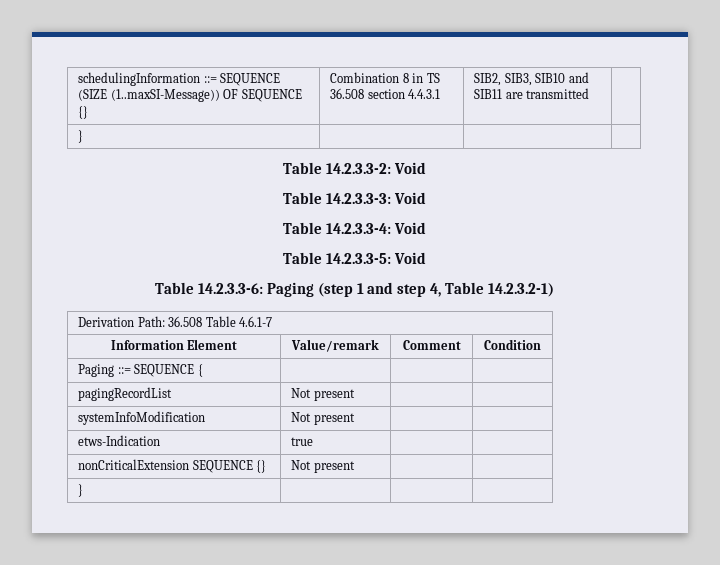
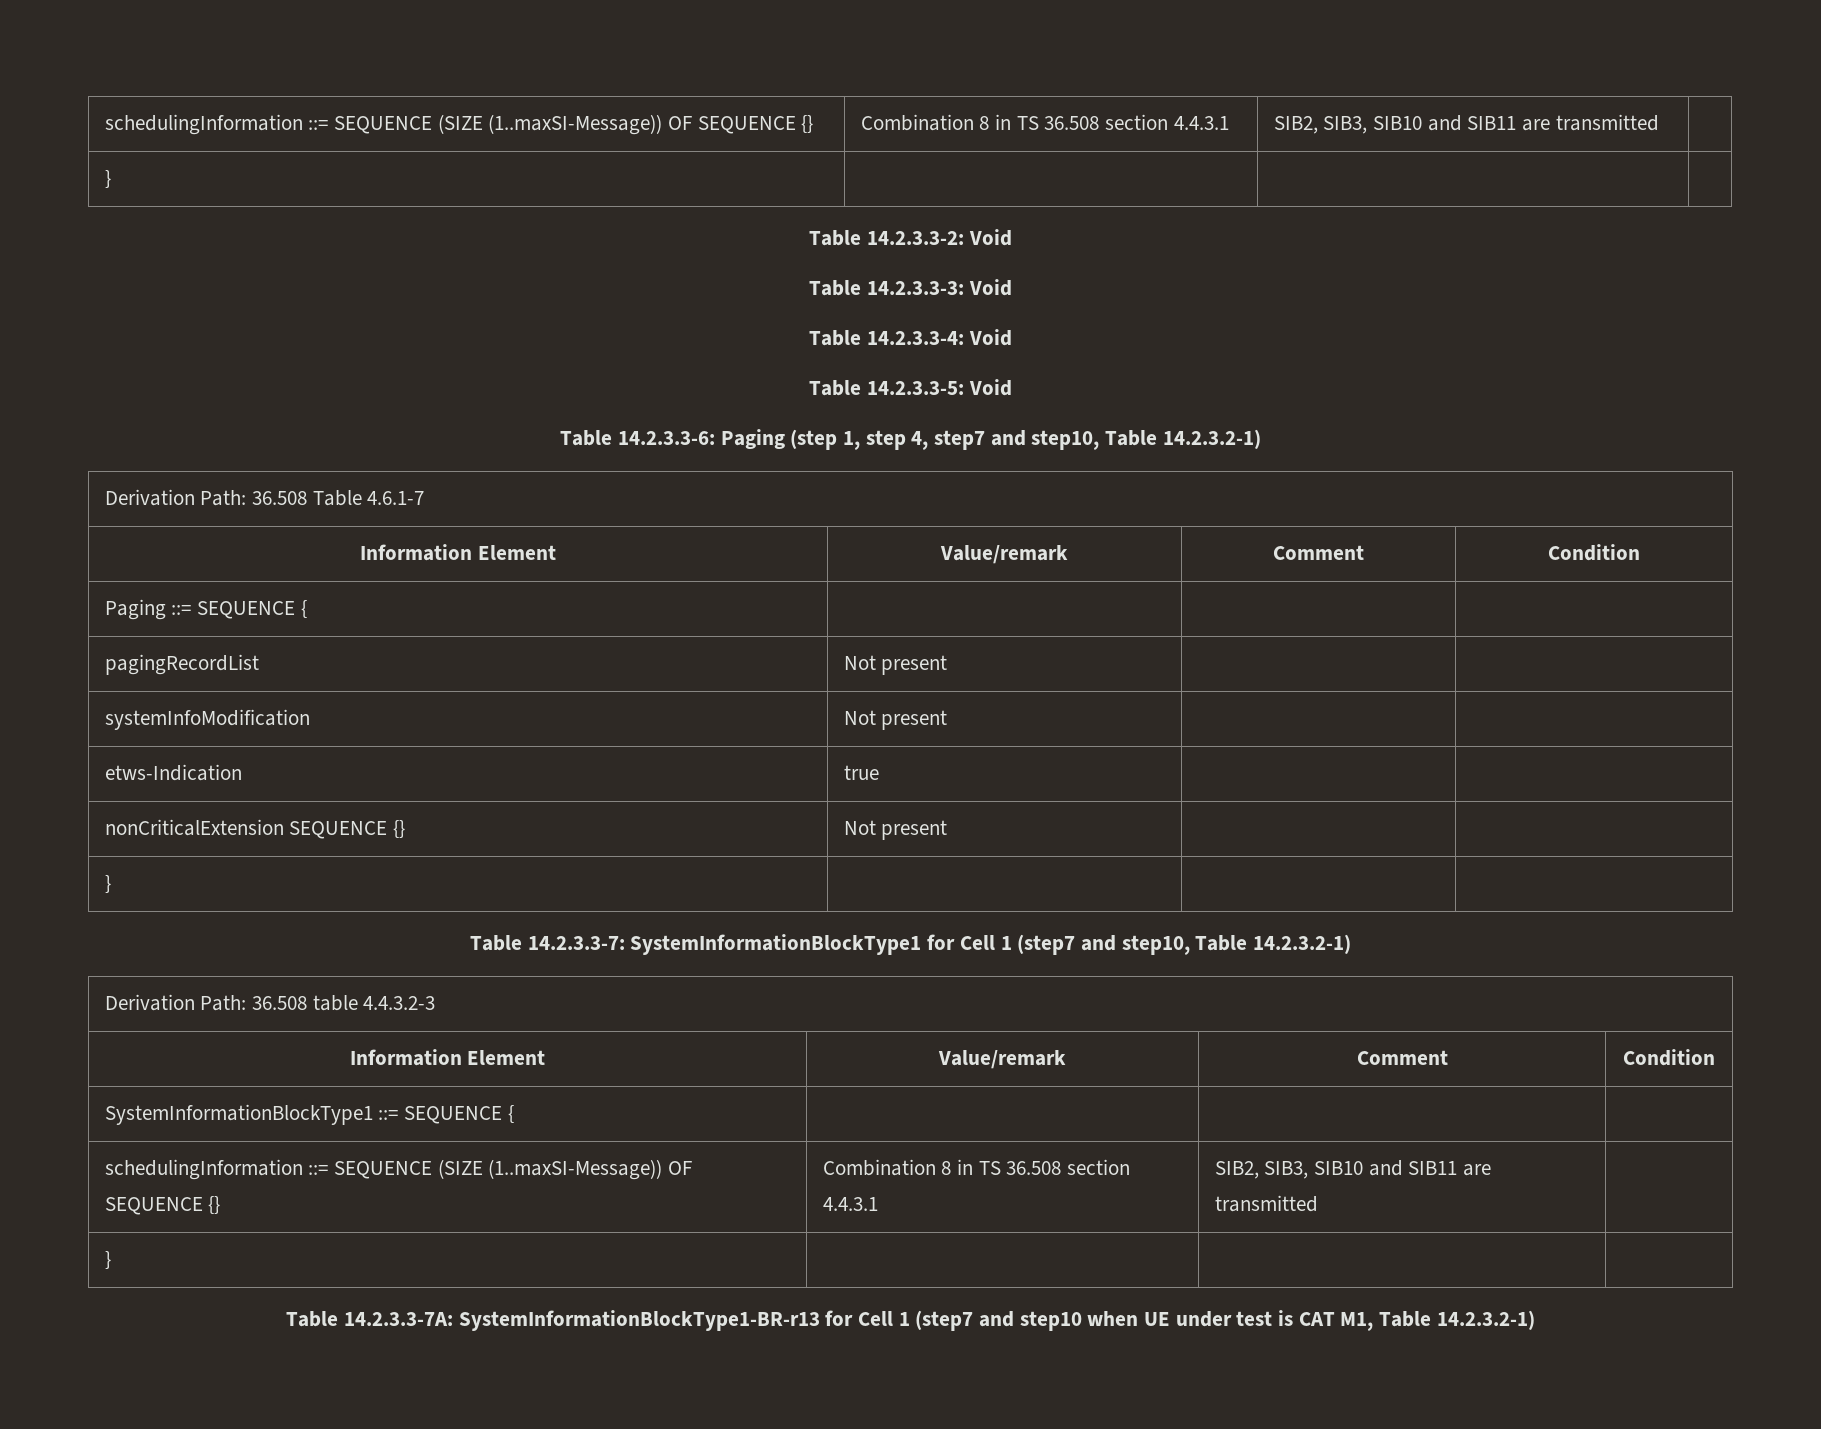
- Table 14.2.3.3-6: Paging (step 1 and step 4, Table 14.2.3.2-1)
+ Table 14.2.3.3-6: Paging (step 1, step 4, step7 and step10, Table 14.2.3.2-1)
+ Table 14.2.3.3-7: SystemInformationBlockType1 for Cell 1 (step7 and step10, Table 14.2.3.2-1)
+ Derivation Path: 36.508 table 4.4.3.2-3
+ Information Element | Value/remark | Comment | Condition
+ SystemInformationBlockType1 ::= SEQUENCE { | | |
+ schedulingInformation ::= SEQUENCE (SIZE (1..maxSI-Message)) OF SEQUENCE {} | Combination 8 in TS 36.508 section 4.4.3.1 | SIB2, SIB3, SIB10 and SIB11 are transmitted |
+ } | | |
+ Table 14.2.3.3-7A: SystemInformationBlockType1-BR-r13 for Cell 1 (step7 and step10 when UE under test is CAT M1, Table 14.2.3.2-1)

